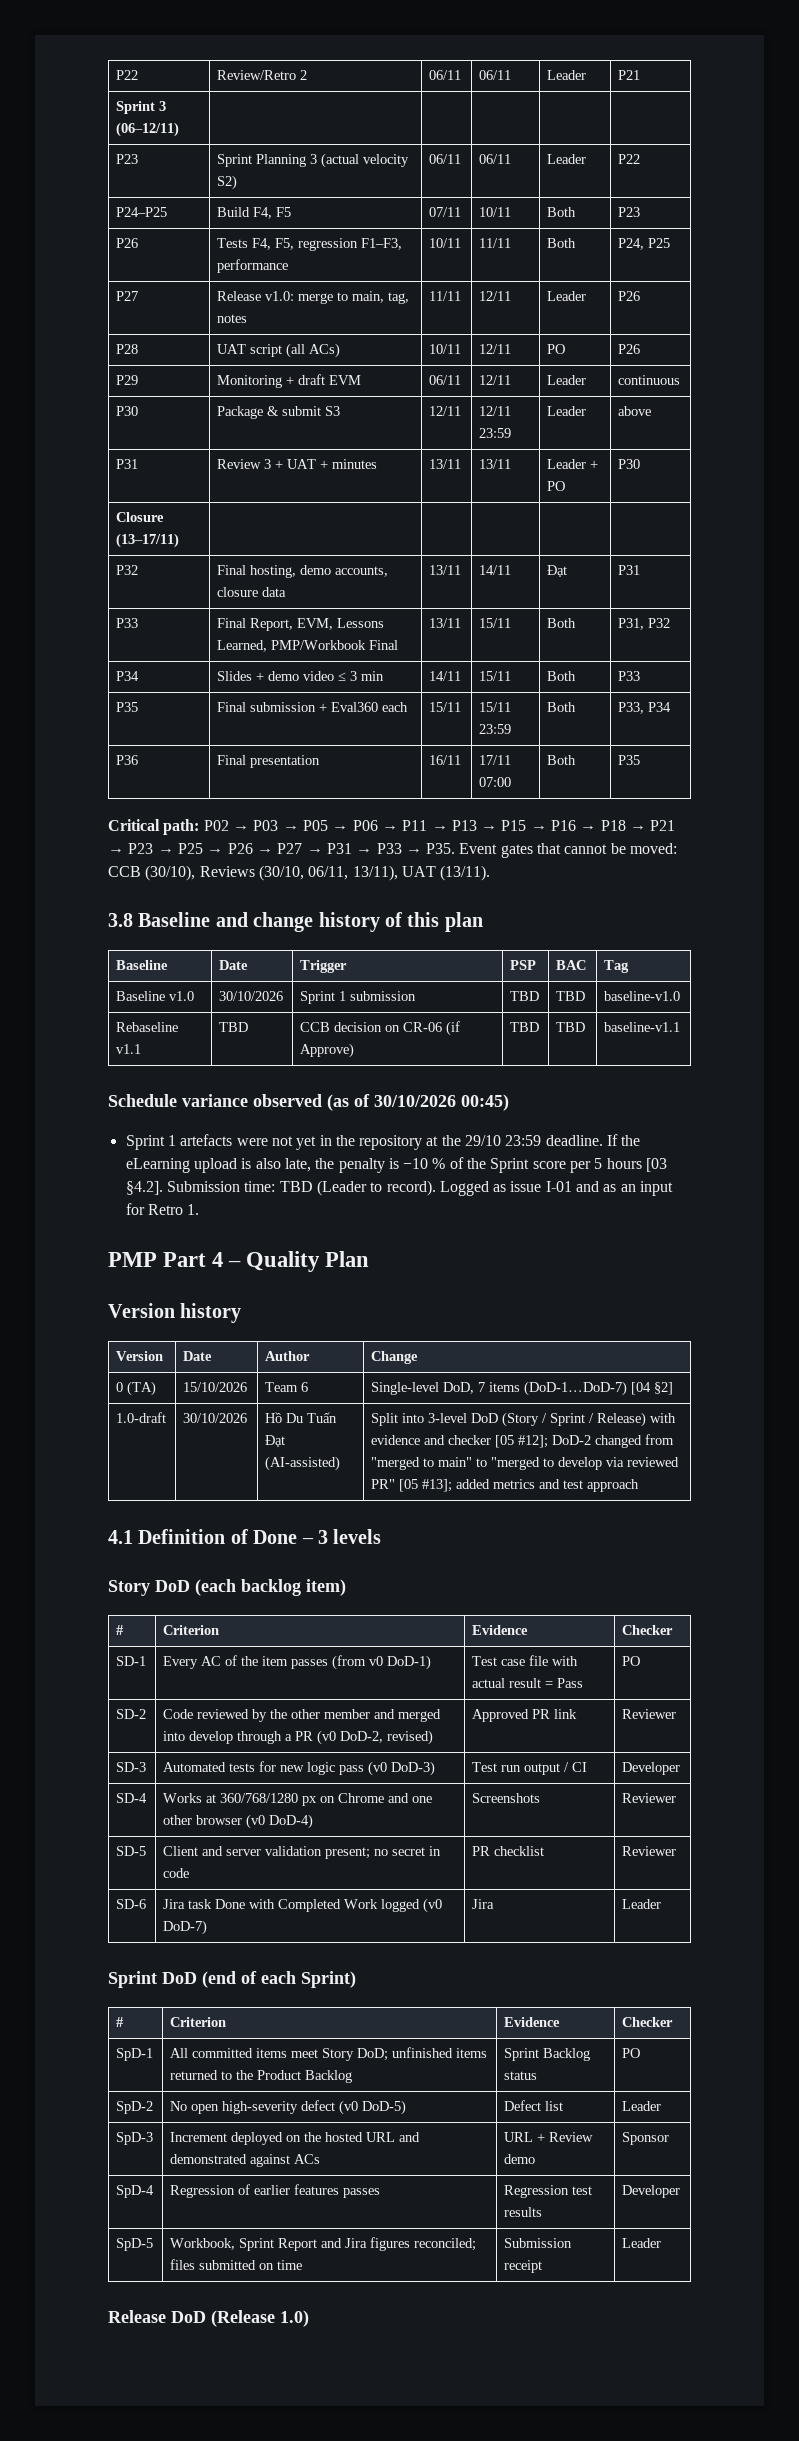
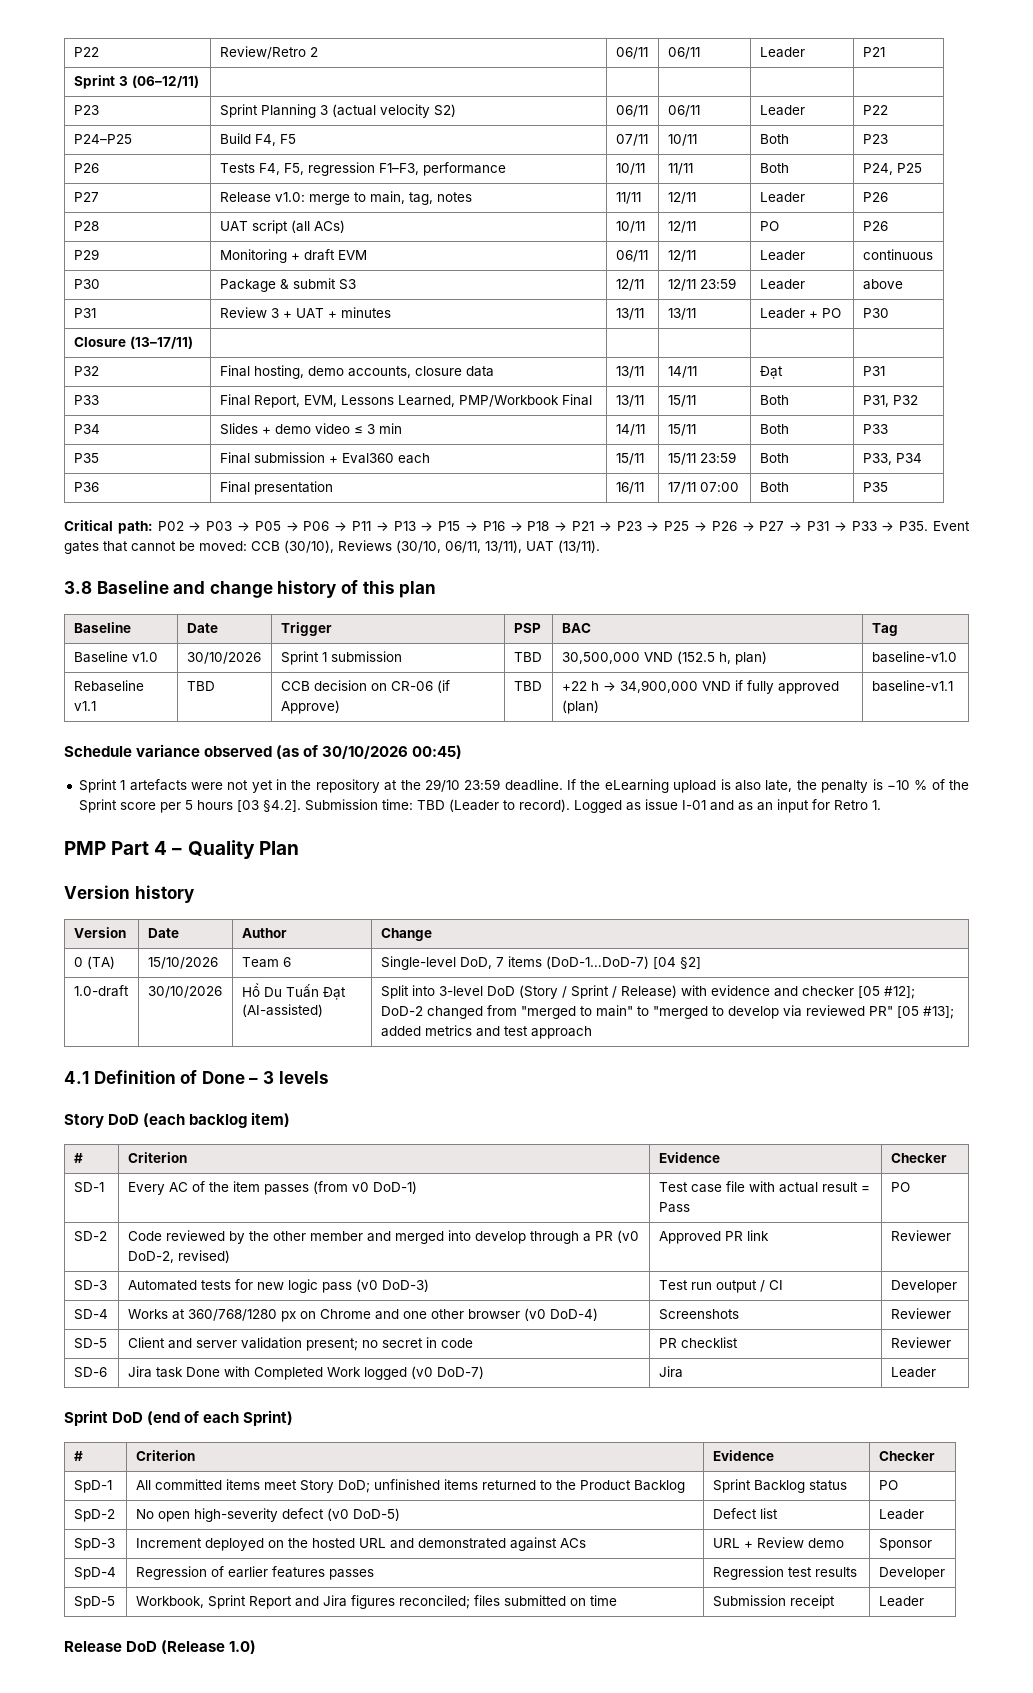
- Baseline v1.0 | 30/10/2026 | Sprint 1 submission | TBD | TBD | baseline-v1.0
+ Baseline v1.0 | 30/10/2026 | Sprint 1 submission | TBD | 30,500,000 VND (152.5 h, plan) | baseline-v1.0
- Rebaseline v1.1 | TBD | CCB decision on CR-06 (if Approve) | TBD | TBD | baseline-v1.1
+ Rebaseline v1.1 | TBD | CCB decision on CR-06 (if Approve) | TBD | +22 h → 34,900,000 VND if fully approved (plan) | baseline-v1.1

